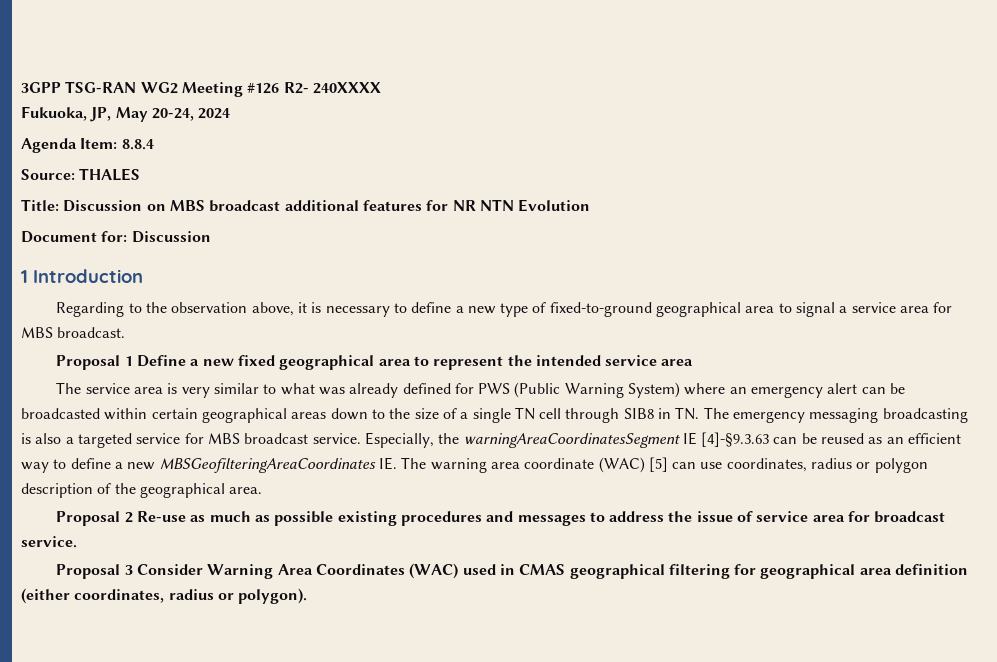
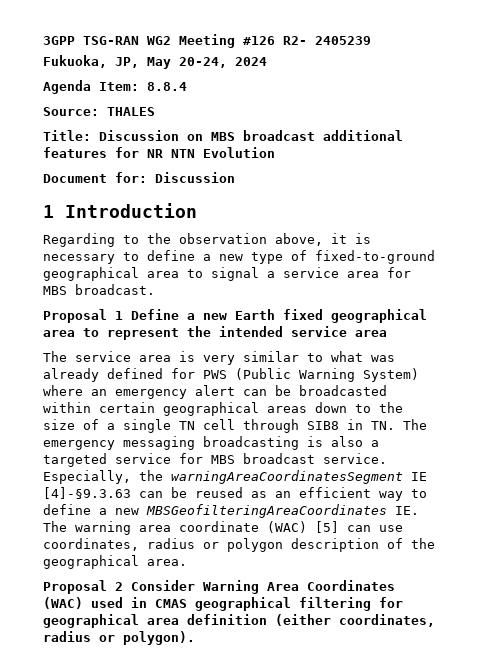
- 3GPP TSG-RAN WG2 Meeting #126 R2- 240XXXX
+ 3GPP TSG-RAN WG2 Meeting #126 R2- 2405239
- Proposal 1 Define a new fixed geographical area to represent the intended service area
+ Proposal 1 Define a new Earth fixed geographical area to represent the intended service area
- Proposal 2 Re-use as much as possible existing procedures and messages to address the issue of service area for broadcast service.
- Proposal 3 Consider Warning Area Coordinates (WAC) used in CMAS geographical filtering for geographical area definition (either coordinates, radius or polygon).
+ Proposal 2 Consider Warning Area Coordinates (WAC) used in CMAS geographical filtering for geographical area definition (either coordinates, radius or polygon).

